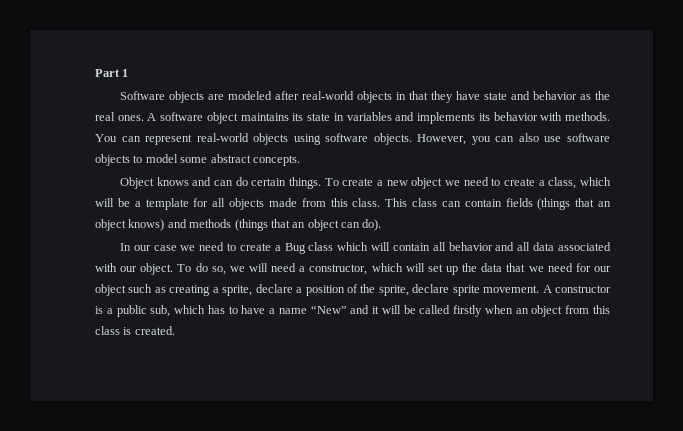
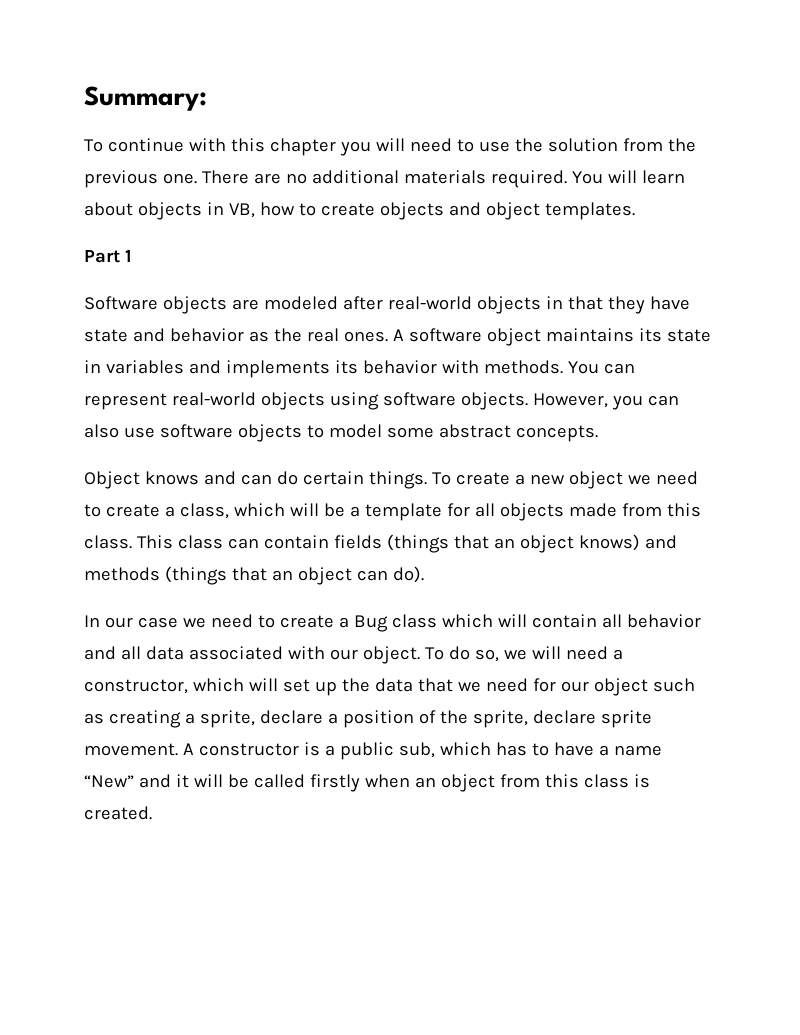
+ Summary:
+ To continue with this chapter you will need to use the solution from the previous one. There are no additional materials required. You will learn about objects in VB, how to create objects and object templates.

